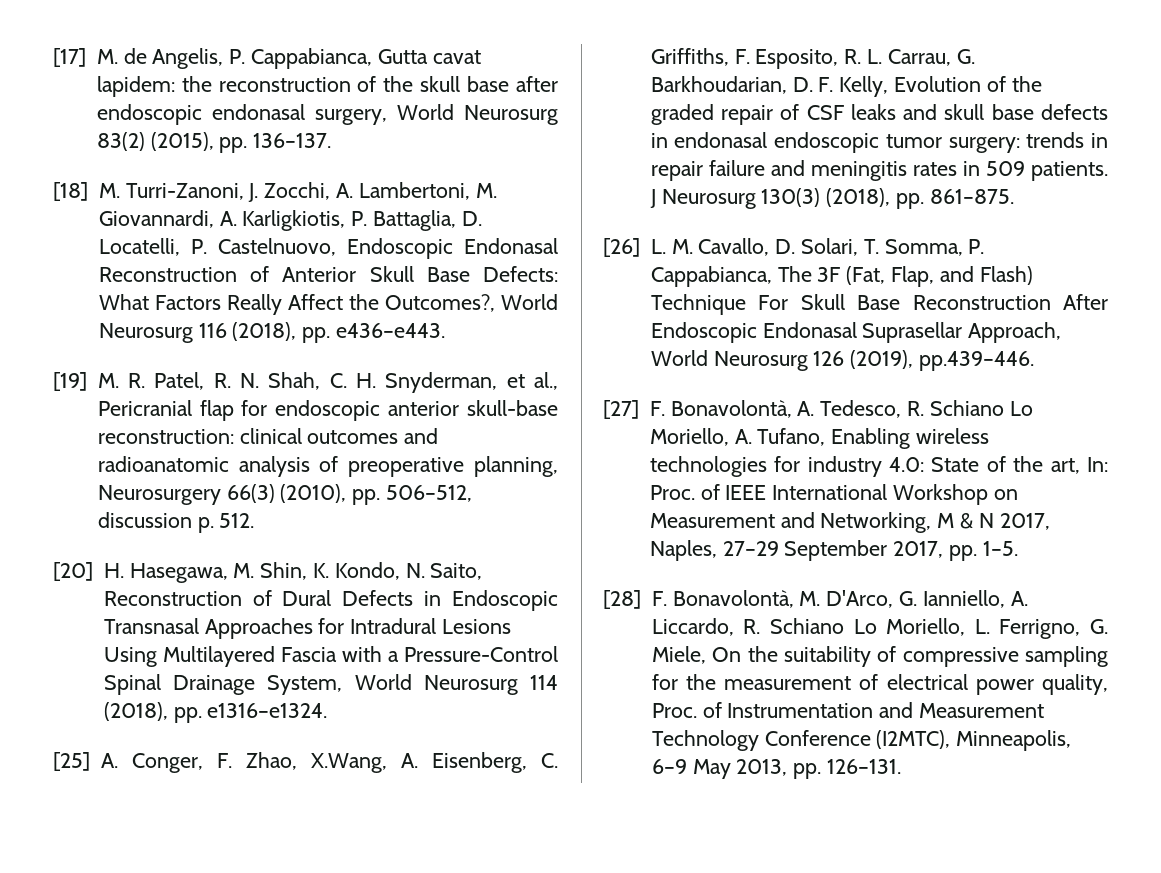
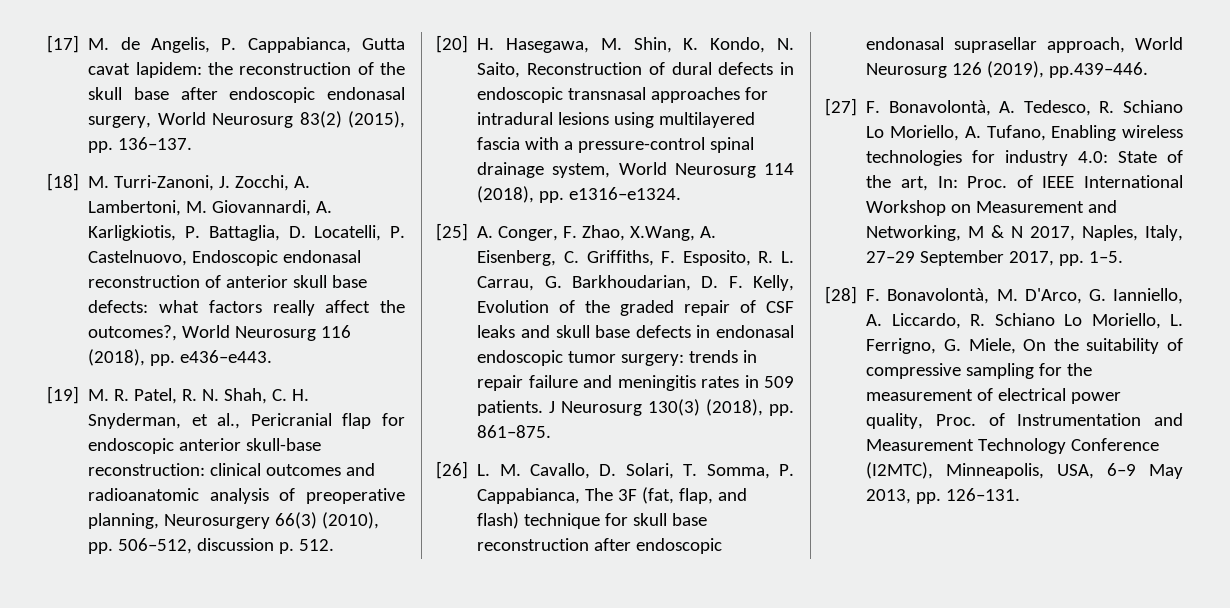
- [18] M. Turri-Zanoni, J. Zocchi, A. Lambertoni, M. Giovannardi, A. Karligkiotis, P. Battaglia, D. Locatelli, P. Castelnuovo, Endoscopic Endonasal Reconstruction of Anterior Skull Base Defects: What Factors Really Affect the Outcomes?, World Neurosurg 116 (2018), pp. e436–e443.
+ [18] M. Turri-Zanoni, J. Zocchi, A. Lambertoni, M. Giovannardi, A. Karligkiotis, P. Battaglia, D. Locatelli, P. Castelnuovo, Endoscopic endonasal reconstruction of anterior skull base defects: what factors really affect the outcomes?, World Neurosurg 116 (2018), pp. e436–e443.
- [20] H. Hasegawa, M. Shin, K. Kondo, N. Saito, Reconstruction of Dural Defects in Endoscopic Transnasal Approaches for Intradural Lesions Using Multilayered Fascia with a Pressure-Control Spinal Drainage System, World Neurosurg 114 (2018), pp. e1316–e1324.
+ [20] H. Hasegawa, M. Shin, K. Kondo, N. Saito, Reconstruction of dural defects in endoscopic transnasal approaches for intradural lesions using multilayered fascia with a pressure-control spinal drainage system, World Neurosurg 114 (2018), pp. e1316–e1324.
- [26] L. M. Cavallo, D. Solari, T. Somma, P. Cappabianca, The 3F (Fat, Flap, and Flash) Technique For Skull Base Reconstruction After Endoscopic Endonasal Suprasellar Approach, World Neurosurg 126 (2019), pp.439–446.
+ [26] L. M. Cavallo, D. Solari, T. Somma, P. Cappabianca, The 3F (fat, flap, and flash) technique for skull base reconstruction after endoscopic endonasal suprasellar approach, World Neurosurg 126 (2019), pp.439–446.
- [27] F. Bonavolontà, A. Tedesco, R. Schiano Lo Moriello, A. Tufano, Enabling wireless technologies for industry 4.0: State of the art, In: Proc. of IEEE International Workshop on Measurement and Networking, M & N 2017, Naples, 27–29 September 2017, pp. 1–5.
+ [27] F. Bonavolontà, A. Tedesco, R. Schiano Lo Moriello, A. Tufano, Enabling wireless technologies for industry 4.0: State of the art, In: Proc. of IEEE International Workshop on Measurement and Networking, M & N 2017, Naples, Italy, 27–29 September 2017, pp. 1–5.
- [28] F. Bonavolontà, M. D'Arco, G. Ianniello, A. Liccardo, R. Schiano Lo Moriello, L. Ferrigno, G. Miele, On the suitability of compressive sampling for the measurement of electrical power quality, Proc. of Instrumentation and Measurement Technology Conference (I2MTC), Minneapolis, 6–9 May 2013, pp. 126–131.
+ [28] F. Bonavolontà, M. D'Arco, G. Ianniello, A. Liccardo, R. Schiano Lo Moriello, L. Ferrigno, G. Miele, On the suitability of compressive sampling for the measurement of electrical power quality, Proc. of Instrumentation and Measurement Technology Conference (I2MTC), Minneapolis, USA, 6–9 May 2013, pp. 126–131.

